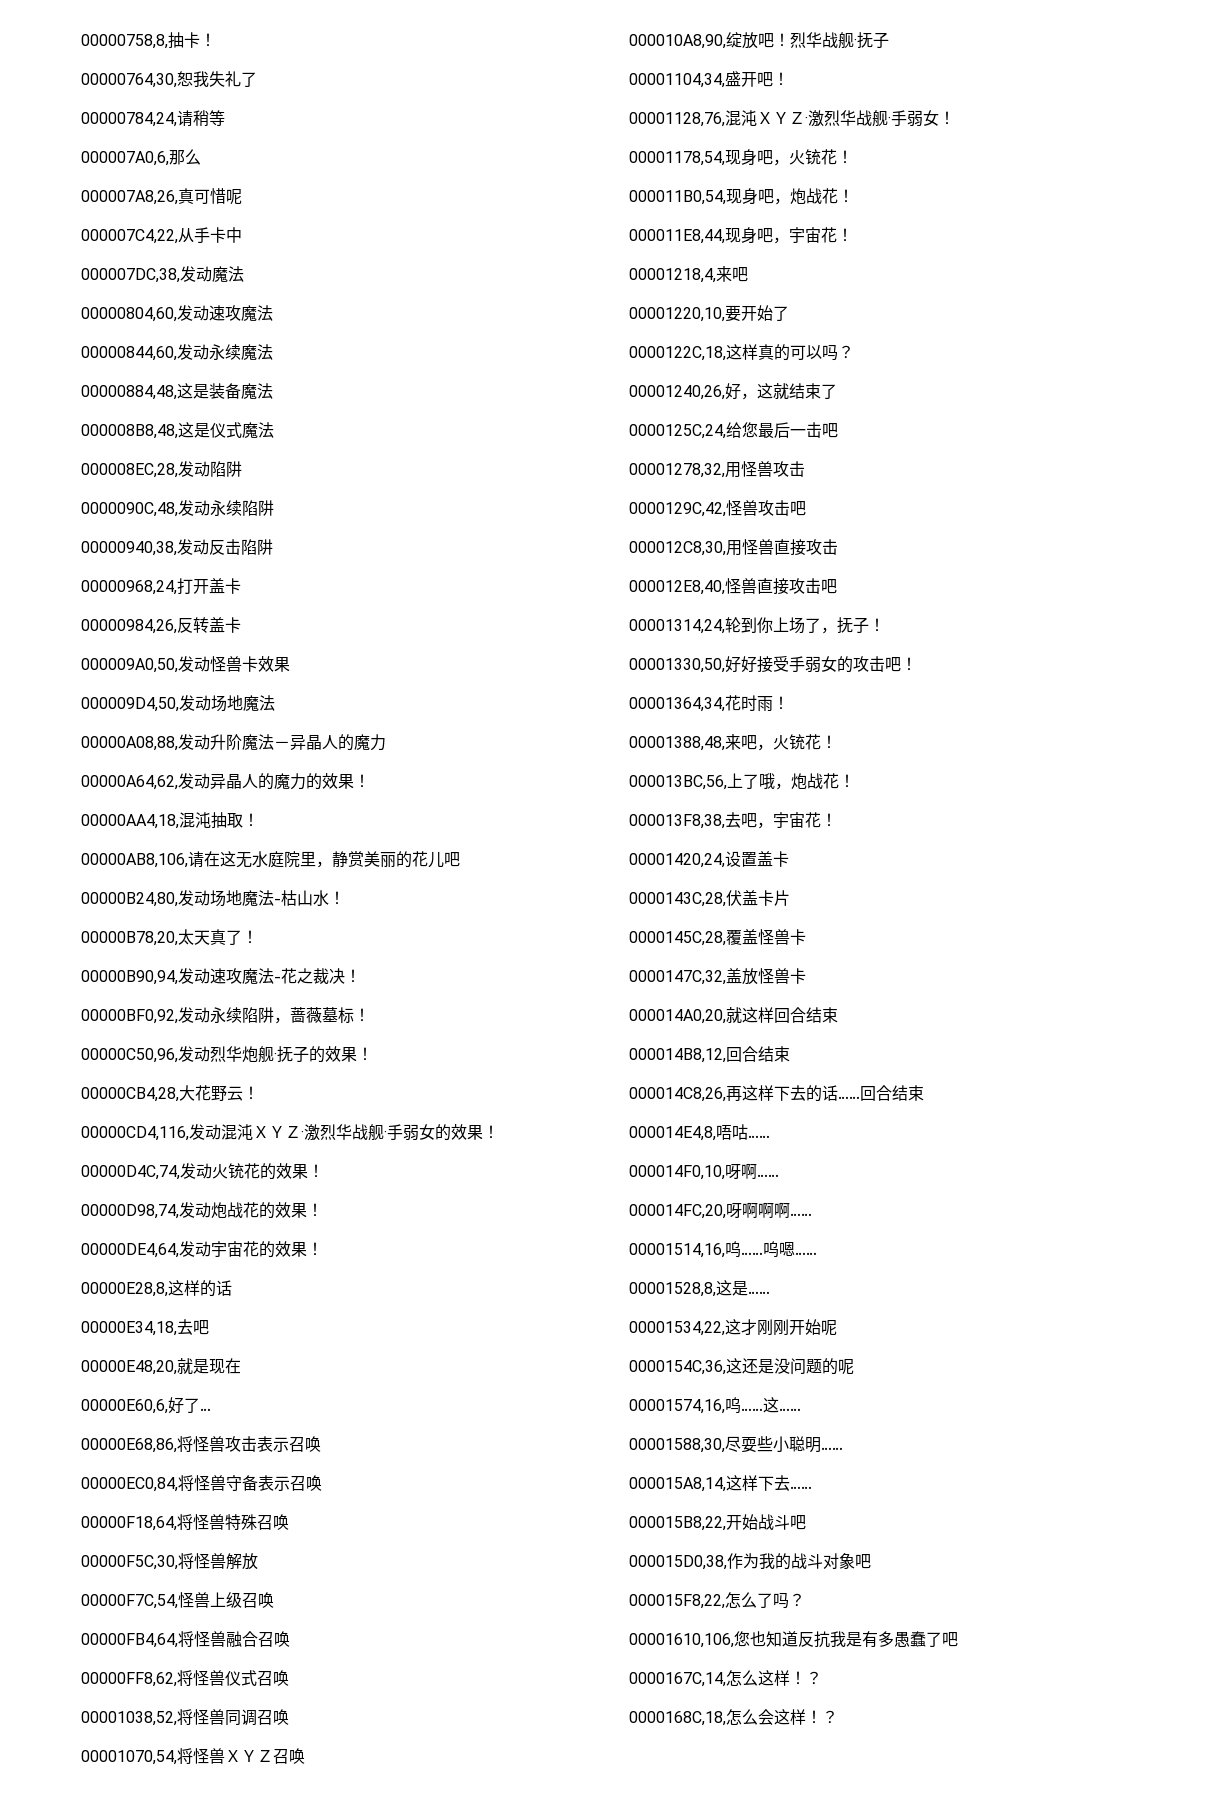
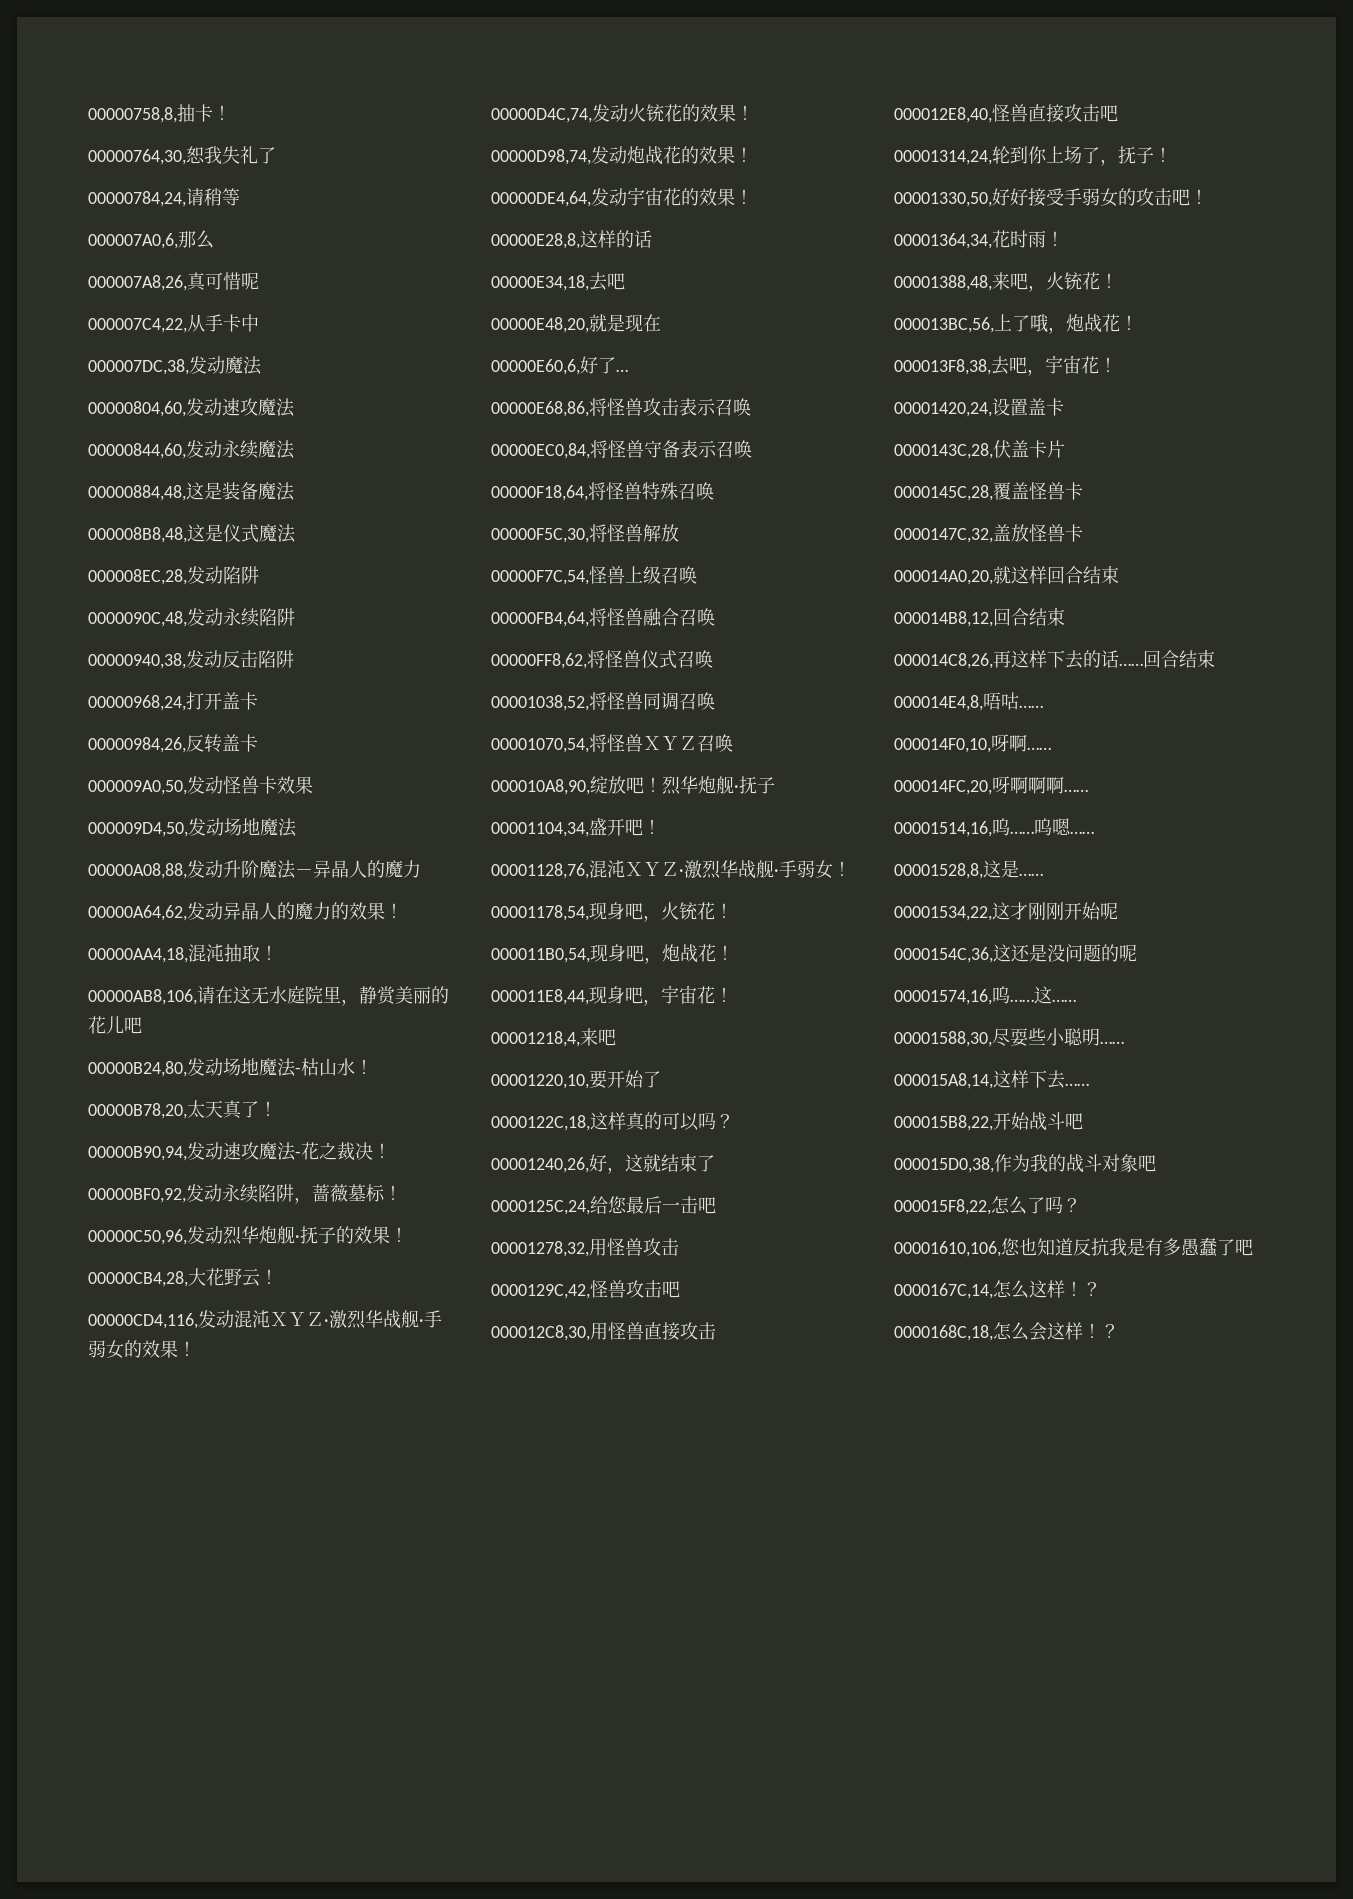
- 000010A8,90,绽放吧！烈华战舰·抚子
+ 000010A8,90,绽放吧！烈华炮舰·抚子

